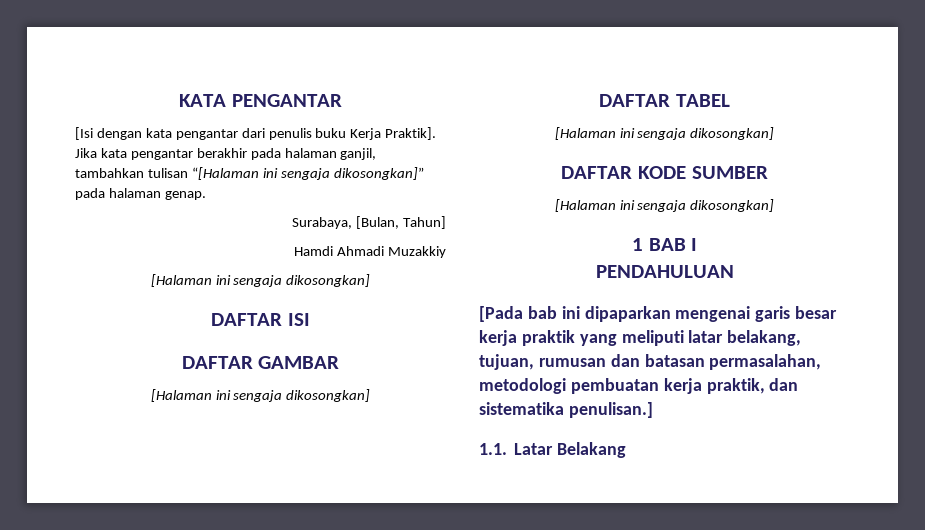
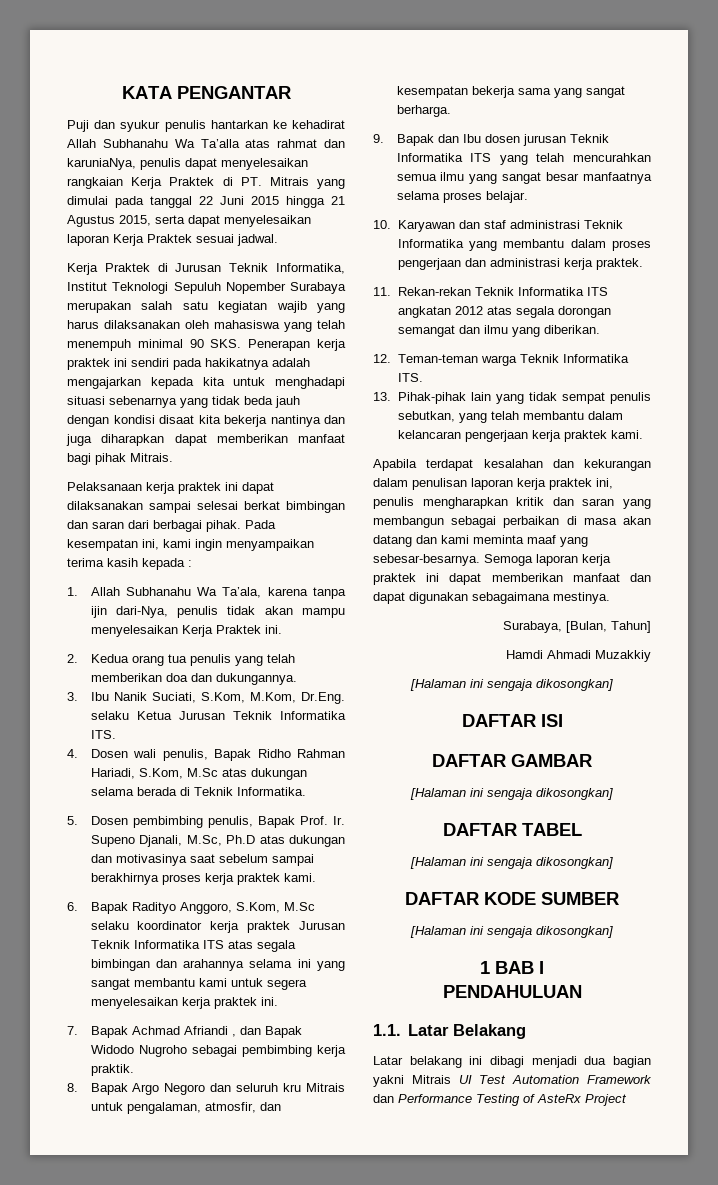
- [Isi dengan kata pengantar dari penulis buku Kerja Praktik]. Jika kata pengantar berakhir pada halaman ganjil, tambahkan tulisan “[Halaman ini sengaja dikosongkan]” pada halaman genap.
+ Puji dan syukur penulis hantarkan ke kehadirat Allah Subhanahu Wa Ta’alla atas rahmat dan karuniaNya, penulis dapat menyelesaikan rangkaian Kerja Praktek di PT. Mitrais yang dimulai pada tanggal 22 Juni 2015 hingga 21 Agustus 2015, serta dapat menyelesaikan laporan Kerja Praktek sesuai jadwal.
+ Kerja Praktek di Jurusan Teknik Informatika, Institut Teknologi Sepuluh Nopember Surabaya merupakan salah satu kegiatan wajib yang harus dilaksanakan oleh mahasiswa yang telah menempuh minimal 90 SKS. Penerapan kerja praktek ini sendiri pada hakikatnya adalah mengajarkan kepada kita untuk menghadapi situasi sebenarnya yang tidak beda jauh dengan kondisi disaat kita bekerja nantinya dan juga diharapkan dapat memberikan manfaat bagi pihak Mitrais.
+ Pelaksanaan kerja praktek ini dapat dilaksanakan sampai selesai berkat bimbingan dan saran dari berbagai pihak. Pada kesempatan ini, kami ingin menyampaikan terima kasih kepada :
+ 1. Allah Subhanahu Wa Ta’ala, karena tanpa ijin dari-Nya, penulis tidak akan mampu menyelesaikan Kerja Praktek ini.
+ 2. Kedua orang tua penulis yang telah memberikan doa dan dukungannya.
+ 3. Ibu Nanik Suciati, S.Kom, M.Kom, Dr.Eng. selaku Ketua Jurusan Teknik Informatika ITS.
+ 4. Dosen wali penulis, Bapak Ridho Rahman Hariadi, S.Kom, M.Sc atas dukungan selama berada di Teknik Informatika.
+ 5. Dosen pembimbing penulis, Bapak Prof. Ir. Supeno Djanali, M.Sc, Ph.D atas dukungan dan motivasinya saat sebelum sampai berakhirnya proses kerja praktek kami.
+ 6. Bapak Radityo Anggoro, S.Kom, M.Sc selaku koordinator kerja praktek Jurusan Teknik Informatika ITS atas segala bimbingan dan arahannya selama ini yang sangat membantu kami untuk segera menyelesaikan kerja praktek ini.
+ 7. Bapak Achmad Afriandi , dan Bapak Widodo Nugroho sebagai pembimbing kerja praktik.
+ 8. Bapak Argo Negoro dan seluruh kru Mitrais untuk pengalaman, atmosfir, dan kesempatan bekerja sama yang sangat berharga.
+ 9. Bapak dan Ibu dosen jurusan Teknik Informatika ITS yang telah mencurahkan semua ilmu yang sangat besar manfaatnya selama proses belajar.
+ 10. Karyawan dan staf administrasi Teknik Informatika yang membantu dalam proses pengerjaan dan administrasi kerja praktek.
+ 11. Rekan-rekan Teknik Informatika ITS angkatan 2012 atas segala dorongan semangat dan ilmu yang diberikan.
+ 12. Teman-teman warga Teknik Informatika ITS.
+ 13. Pihak-pihak lain yang tidak sempat penulis sebutkan, yang telah membantu dalam kelancaran pengerjaan kerja praktek kami.
+ Apabila terdapat kesalahan dan kekurangan dalam penulisan laporan kerja praktek ini, penulis mengharapkan kritik dan saran yang membangun sebagai perbaikan di masa akan datang dan kami meminta maaf yang sebesar-besarnya. Semoga laporan kerja praktek ini dapat memberikan manfaat dan dapat digunakan sebagaimana mestinya.
- [Pada bab ini dipaparkan mengenai garis besar kerja praktik yang meliputi latar belakang, tujuan, rumusan dan batasan permasalahan, metodologi pembuatan kerja praktik, dan sistematika penulisan.]
  1.1. Latar Belakang
+ Latar belakang ini dibagi menjadi dua bagian yakni Mitrais UI Test Automation Framework dan Performance Testing of AsteRx Project

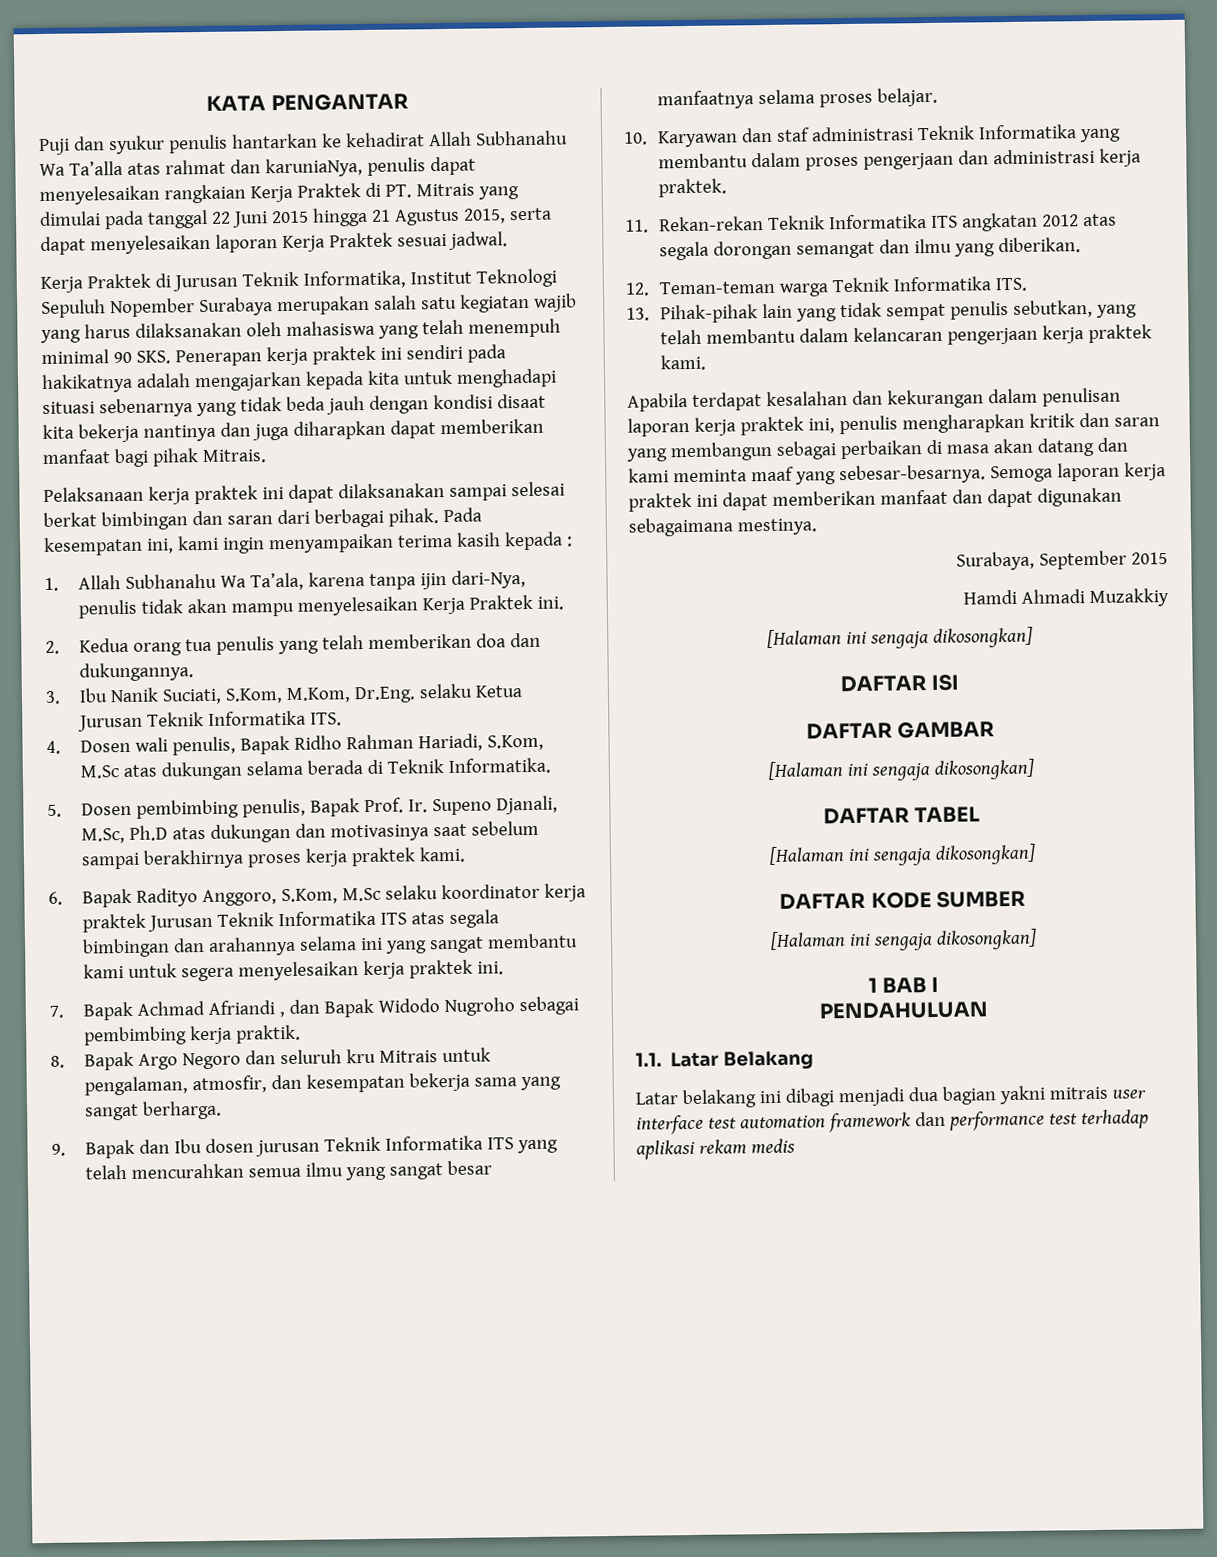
- Surabaya, [Bulan, Tahun]
+ Surabaya, September 2015
- Latar belakang ini dibagi menjadi dua bagian yakni Mitrais UI Test Automation Framework dan Performance Testing of AsteRx Project
+ Latar belakang ini dibagi menjadi dua bagian yakni mitrais user interface test automation framework dan performance test terhadap aplikasi rekam medis

